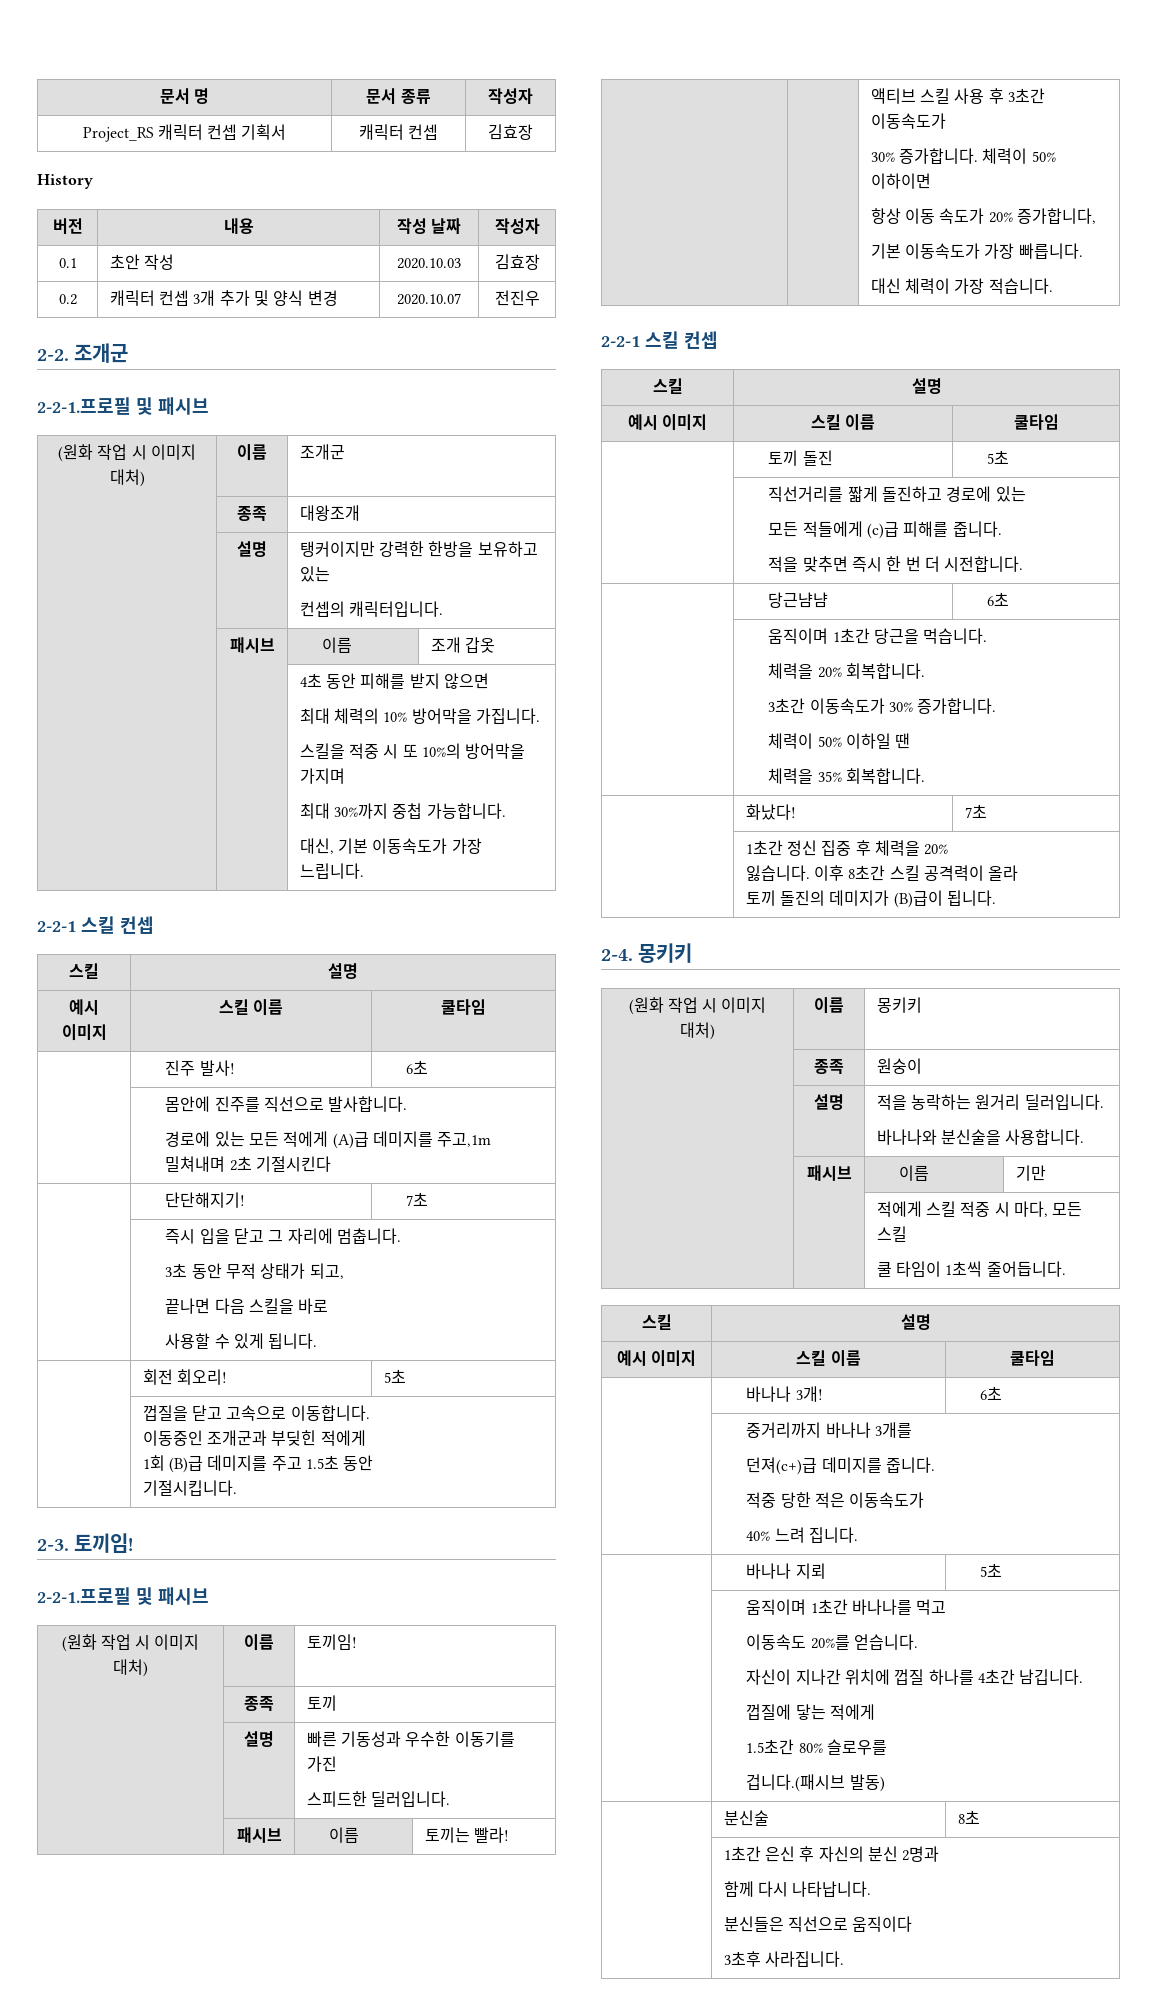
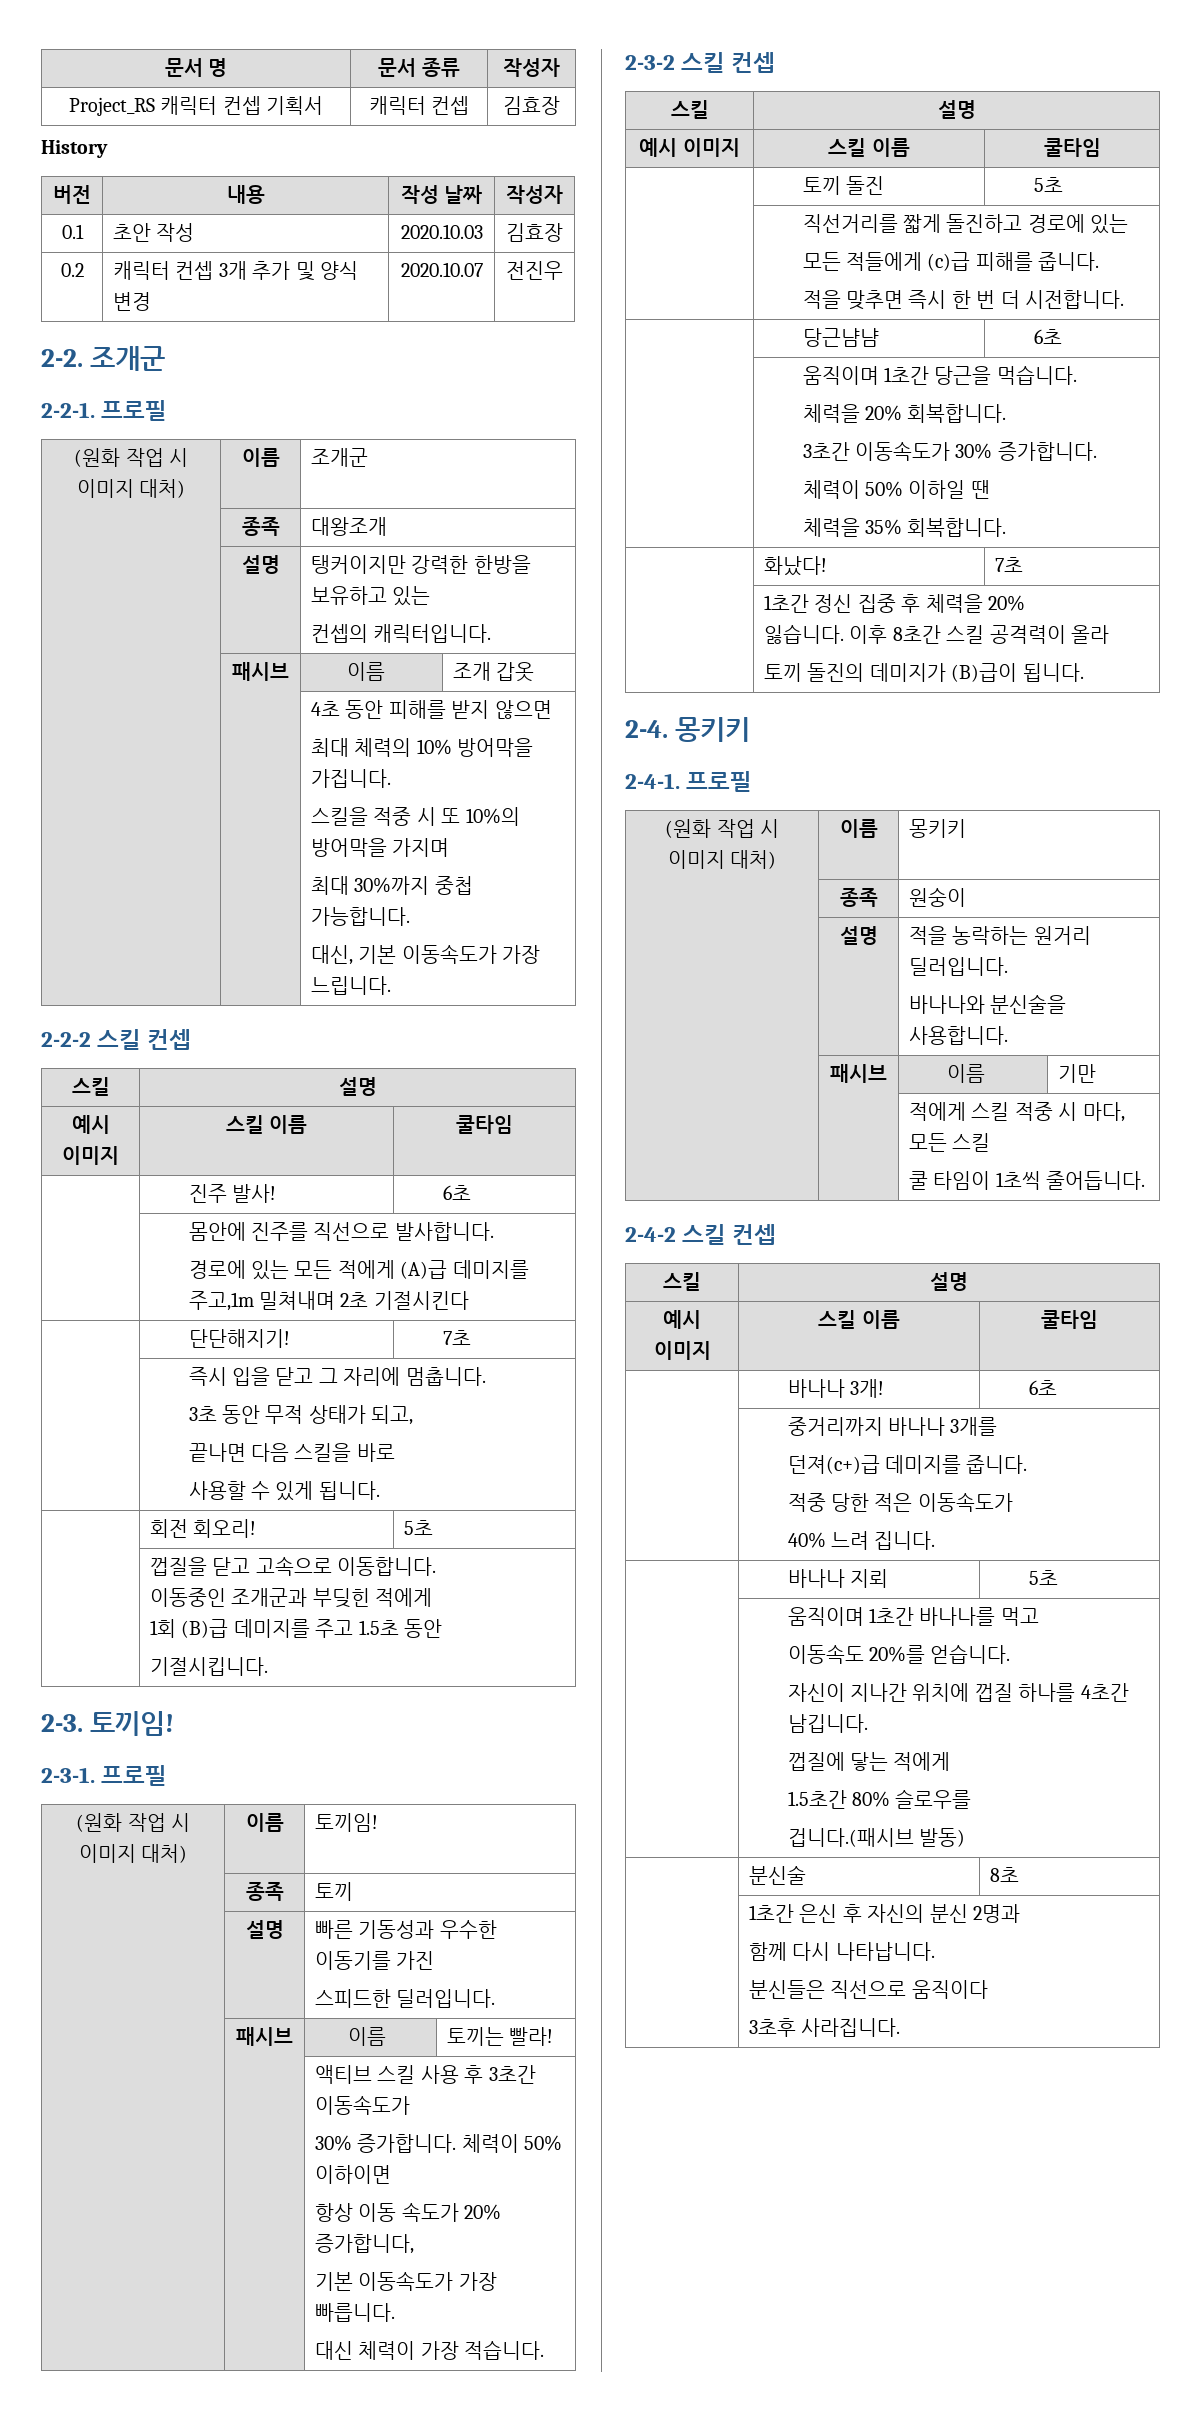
  2-2. 조개군
- 2-2-1.프로필 및 패시브
+ 2-2-1. 프로필
  | | 4초 동안 피해를 받지 않으면
  최대 체력의 10% 방어막을 가집니다.
  스킬을 적중 시 또 10%의 방어막을 가지며
  최대 30%까지 중첩 가능합니다.
  대신, 기본 이동속도가 가장 느립니다.
- 2-2-1 스킬 컨셉
+ 2-2-2 스킬 컨셉
  2-3. 토끼임!
- 2-2-1.프로필 및 패시브
+ 2-3-1. 프로필
  | | 액티브 스킬 사용 후 3초간 이동속도가
  30% 증가합니다. 체력이 50% 이하이면
  항상 이동 속도가 20% 증가합니다,
  기본 이동속도가 가장 빠릅니다.
  대신 체력이 가장 적습니다.
- 2-2-1 스킬 컨셉
+ 2-3-2 스킬 컨셉
+ 2-4-1. 프로필
+ 2-4-2 스킬 컨셉

